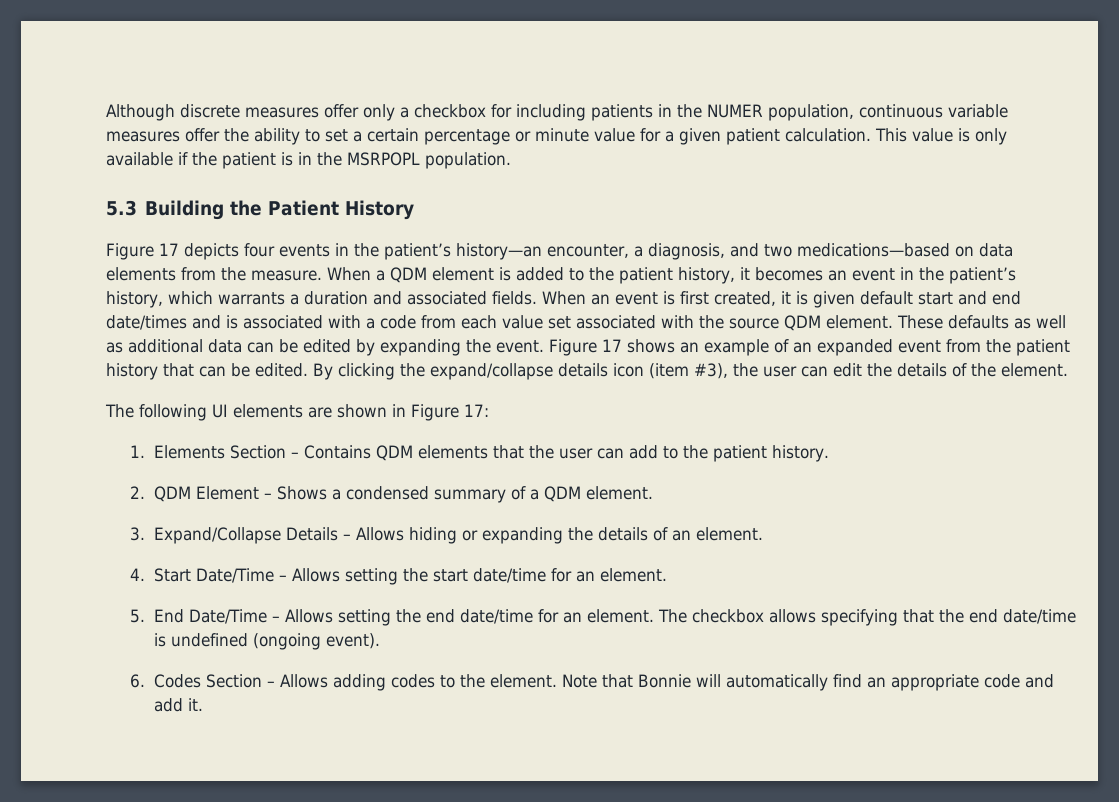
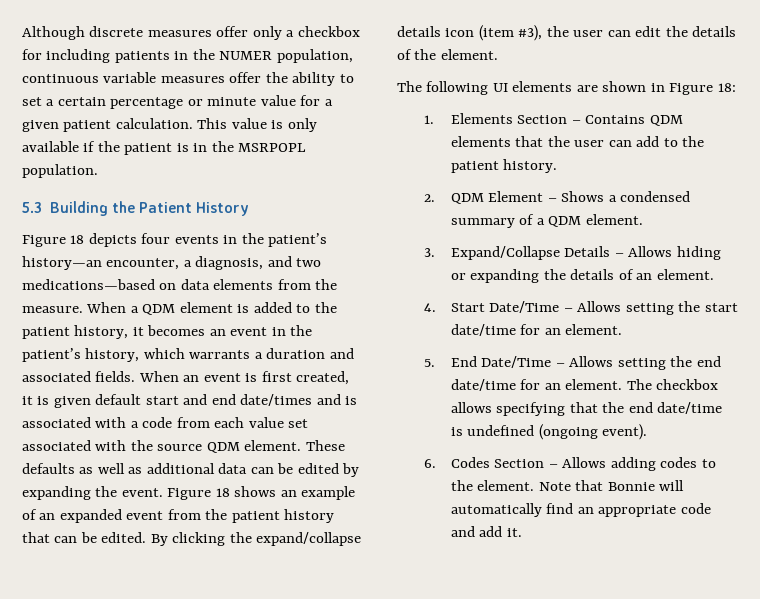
- Figure 17 depicts four events in the patient’s history—an encounter, a diagnosis, and two medications—based on data elements from the measure.
+ Figure 18 depicts four events in the patient’s history—an encounter, a diagnosis, and two medications—based on data elements from the measure.
- Figure 17 shows an example of an expanded event from the patient history that can be edited.
+ Figure 18 shows an example of an expanded event from the patient history that can be edited.
- The following UI elements are shown in Figure 17:
+ The following UI elements are shown in Figure 18:

